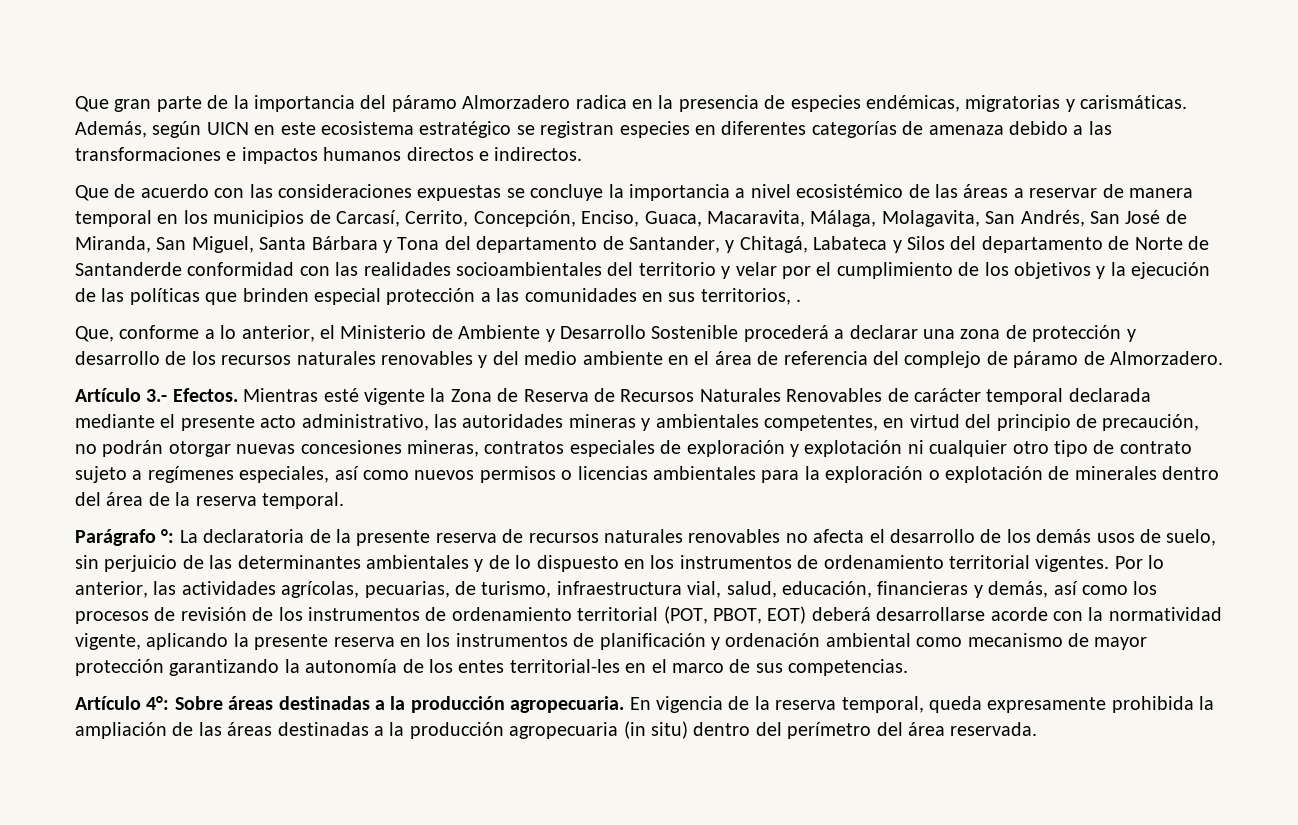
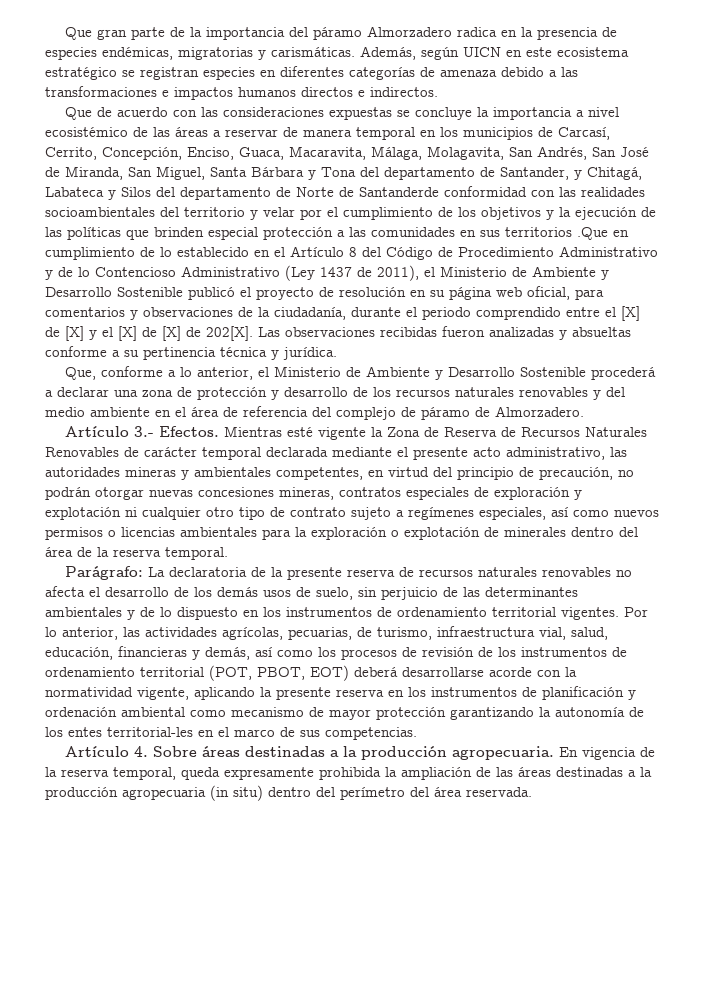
- Que de acuerdo con las consideraciones expuestas se concluye la importancia a nivel ecosistémico de las áreas a reservar de manera temporal en los municipios de Carcasí, Cerrito, Concepción, Enciso, Guaca, Macaravita, Málaga, Molagavita, San Andrés, San José de Miranda, San Miguel, Santa Bárbara y Tona del departamento de Santander, y Chitagá, Labateca y Silos del departamento de Norte de Santanderde conformidad con las realidades socioambientales del territorio y velar por el cumplimiento de los objetivos y la ejecución de las políticas que brinden especial protección a las comunidades en sus territorios, .
+ Que de acuerdo con las consideraciones expuestas se concluye la importancia a nivel ecosistémico de las áreas a reservar de manera temporal en los municipios de Carcasí, Cerrito, Concepción, Enciso, Guaca, Macaravita, Málaga, Molagavita, San Andrés, San José de Miranda, San Miguel, Santa Bárbara y Tona del departamento de Santander, y Chitagá, Labateca y Silos del departamento de Norte de Santanderde conformidad con las realidades socioambientales del territorio y velar por el cumplimiento de los objetivos y la ejecución de las políticas que brinden especial protección a las comunidades en sus territorios .Que en cumplimiento de lo establecido en el Artículo 8 del Código de Procedimiento Administrativo y de lo Contencioso Administrativo (Ley 1437 de 2011), el Ministerio de Ambiente y Desarrollo Sostenible publicó el proyecto de resolución en su página web oficial, para comentarios y observaciones de la ciudadanía, durante el periodo comprendido entre el [X] de [X] y el [X] de [X] de 202[X]. Las observaciones recibidas fueron analizadas y absueltas conforme a su pertinencia técnica y jurídica.
- Parágrafo °: La declaratoria de la presente reserva de recursos naturales renovables no afecta el desarrollo de los demás usos de suelo, sin perjuicio de las determinantes ambientales y de lo dispuesto en los instrumentos de ordenamiento territorial vigentes.
+ Parágrafo: La declaratoria de la presente reserva de recursos naturales renovables no afecta el desarrollo de los demás usos de suelo, sin perjuicio de las determinantes ambientales y de lo dispuesto en los instrumentos de ordenamiento territorial vigentes.
- Artículo 4°: Sobre áreas destinadas a la producción agropecuaria.
+ Artículo 4. Sobre áreas destinadas a la producción agropecuaria.

